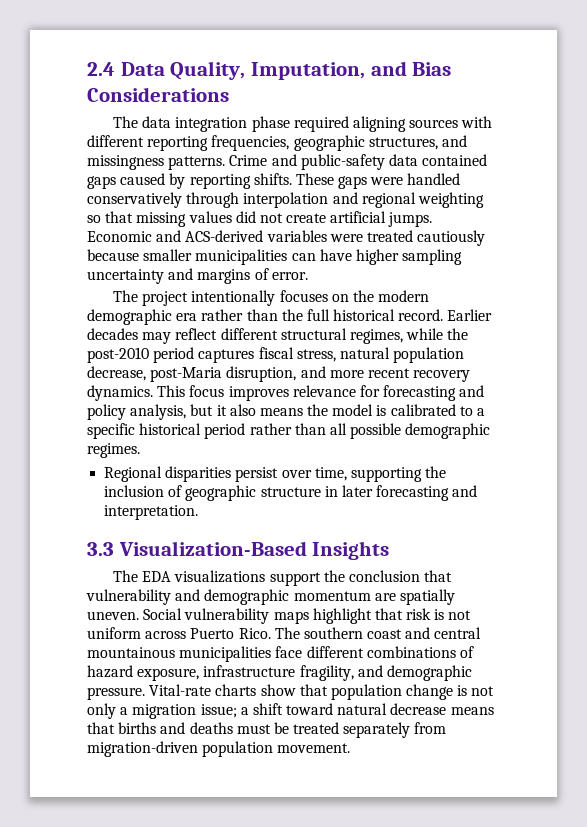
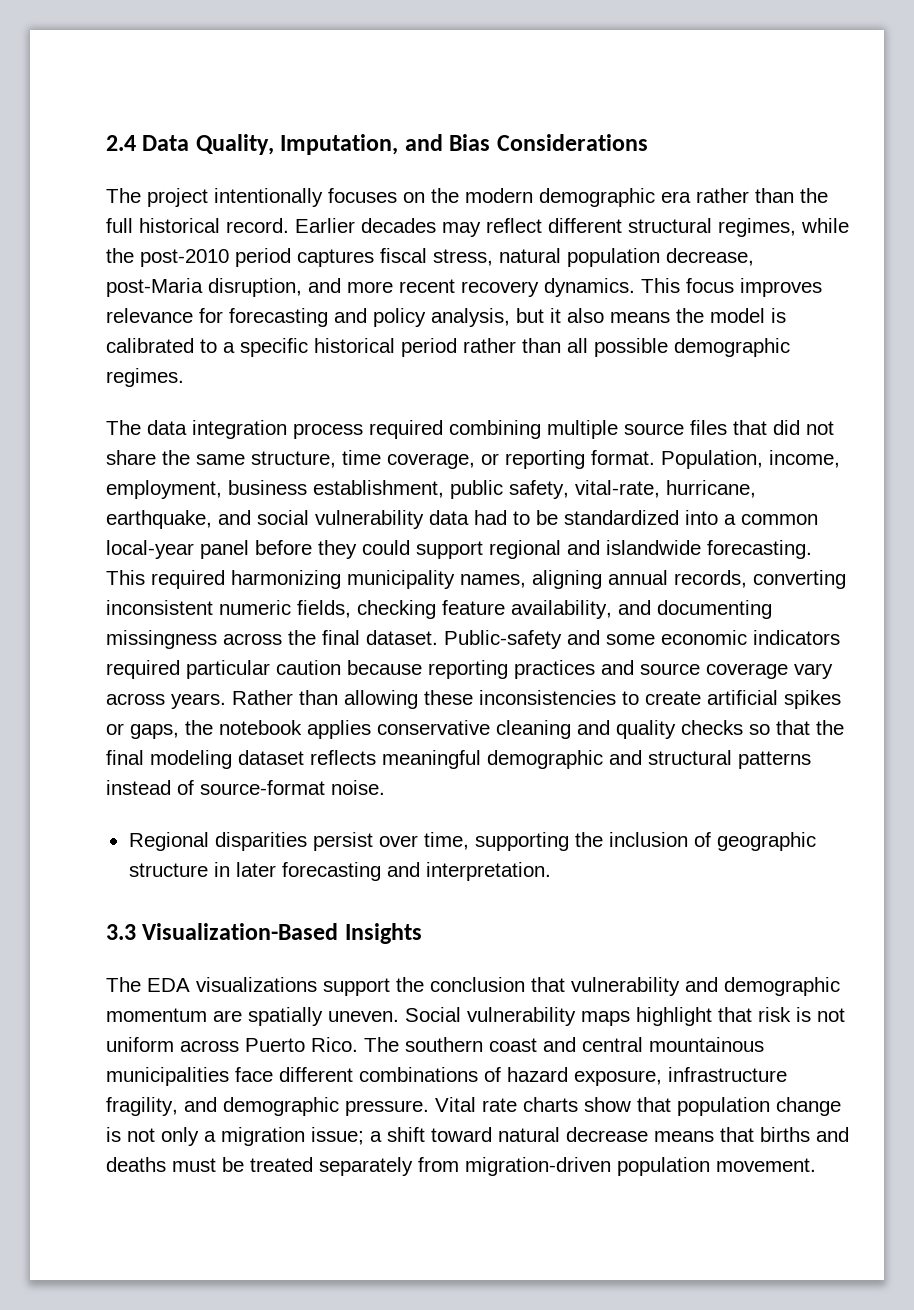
- The data integration phase required aligning sources with different reporting frequencies, geographic structures, and missingness patterns. Crime and public-safety data contained gaps caused by reporting shifts. These gaps were handled conservatively through interpolation and regional weighting so that missing values did not create artificial jumps. Economic and ACS-derived variables were treated cautiously because smaller municipalities can have higher sampling uncertainty and margins of error.
+ The data integration process required combining multiple source files that did not share the same structure, time coverage, or reporting format. Population, income, employment, business establishment, public safety, vital-rate, hurricane, earthquake, and social vulnerability data had to be standardized into a common local-year panel before they could support regional and islandwide forecasting. This required harmonizing municipality names, aligning annual records, converting inconsistent numeric fields, checking feature availability, and documenting missingness across the final dataset. Public-safety and some economic indicators required particular caution because reporting practices and source coverage vary across years. Rather than allowing these inconsistencies to create artificial spikes or gaps, the notebook applies conservative cleaning and quality checks so that the final modeling dataset reflects meaningful demographic and structural patterns instead of source-format noise.
- Vital-rate charts show that population change is not only a migration issue; a shift toward natural decrease means that births and deaths must be treated separately from migration-driven population movement.
+ Vital rate charts show that population change is not only a migration issue; a shift toward natural decrease means that births and deaths must be treated separately from migration-driven population movement.

